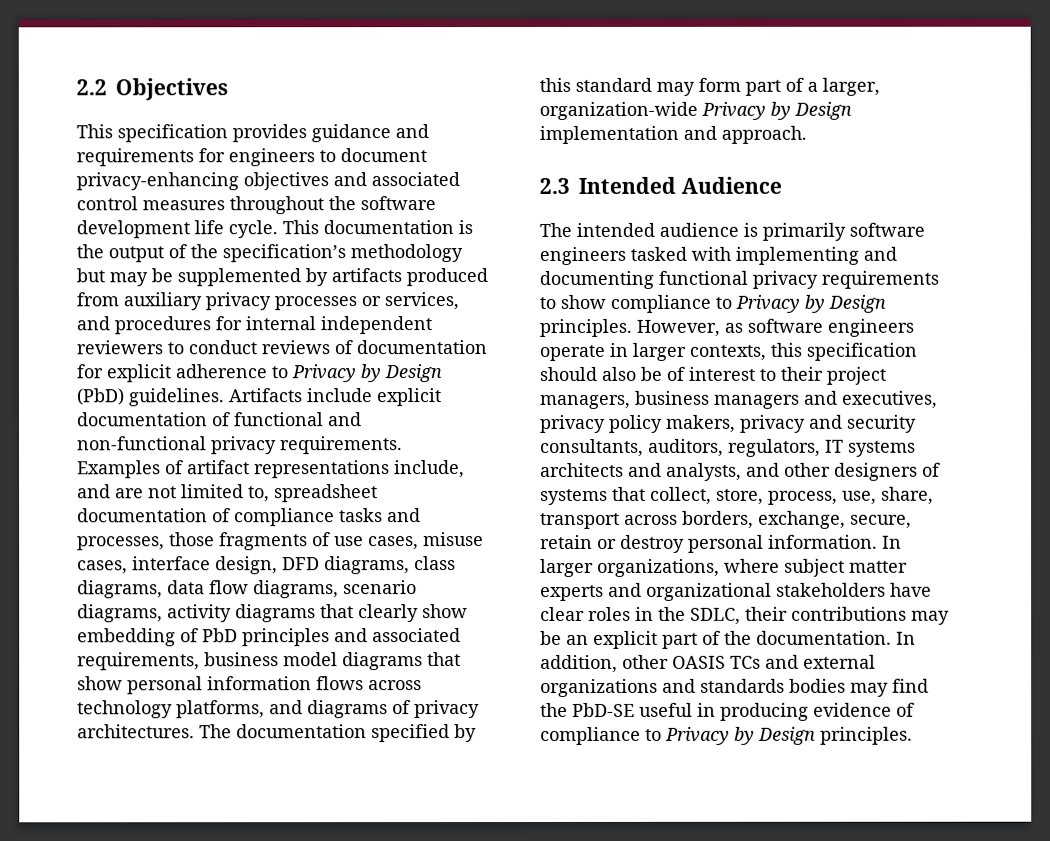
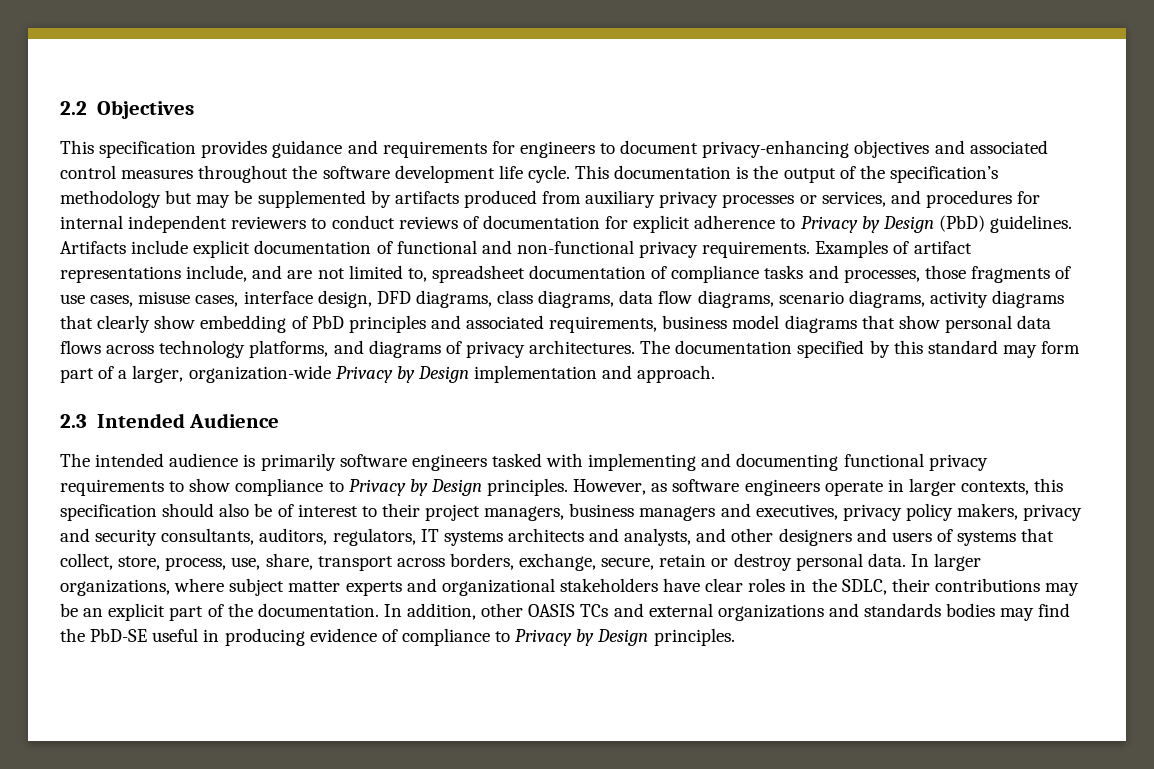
- Examples of artifact representations include, and are not limited to, spreadsheet documentation of compliance tasks and processes, those fragments of use cases, misuse cases, interface design, DFD diagrams, class diagrams, data flow diagrams, scenario diagrams, activity diagrams that clearly show embedding of PbD principles and associated requirements, business model diagrams that show personal information flows across technology platforms, and diagrams of privacy architectures.
+ Examples of artifact representations include, and are not limited to, spreadsheet documentation of compliance tasks and processes, those fragments of use cases, misuse cases, interface design, DFD diagrams, class diagrams, data flow diagrams, scenario diagrams, activity diagrams that clearly show embedding of PbD principles and associated requirements, business model diagrams that show personal data flows across technology platforms, and diagrams of privacy architectures.
- However, as software engineers operate in larger contexts, this specification should also be of interest to their project managers, business managers and executives, privacy policy makers, privacy and security consultants, auditors, regulators, IT systems architects and analysts, and other designers of systems that collect, store, process, use, share, transport across borders, exchange, secure, retain or destroy personal information.
+ However, as software engineers operate in larger contexts, this specification should also be of interest to their project managers, business managers and executives, privacy policy makers, privacy and security consultants, auditors, regulators, IT systems architects and analysts, and other designers and users of systems that collect, store, process, use, share, transport across borders, exchange, secure, retain or destroy personal data.

